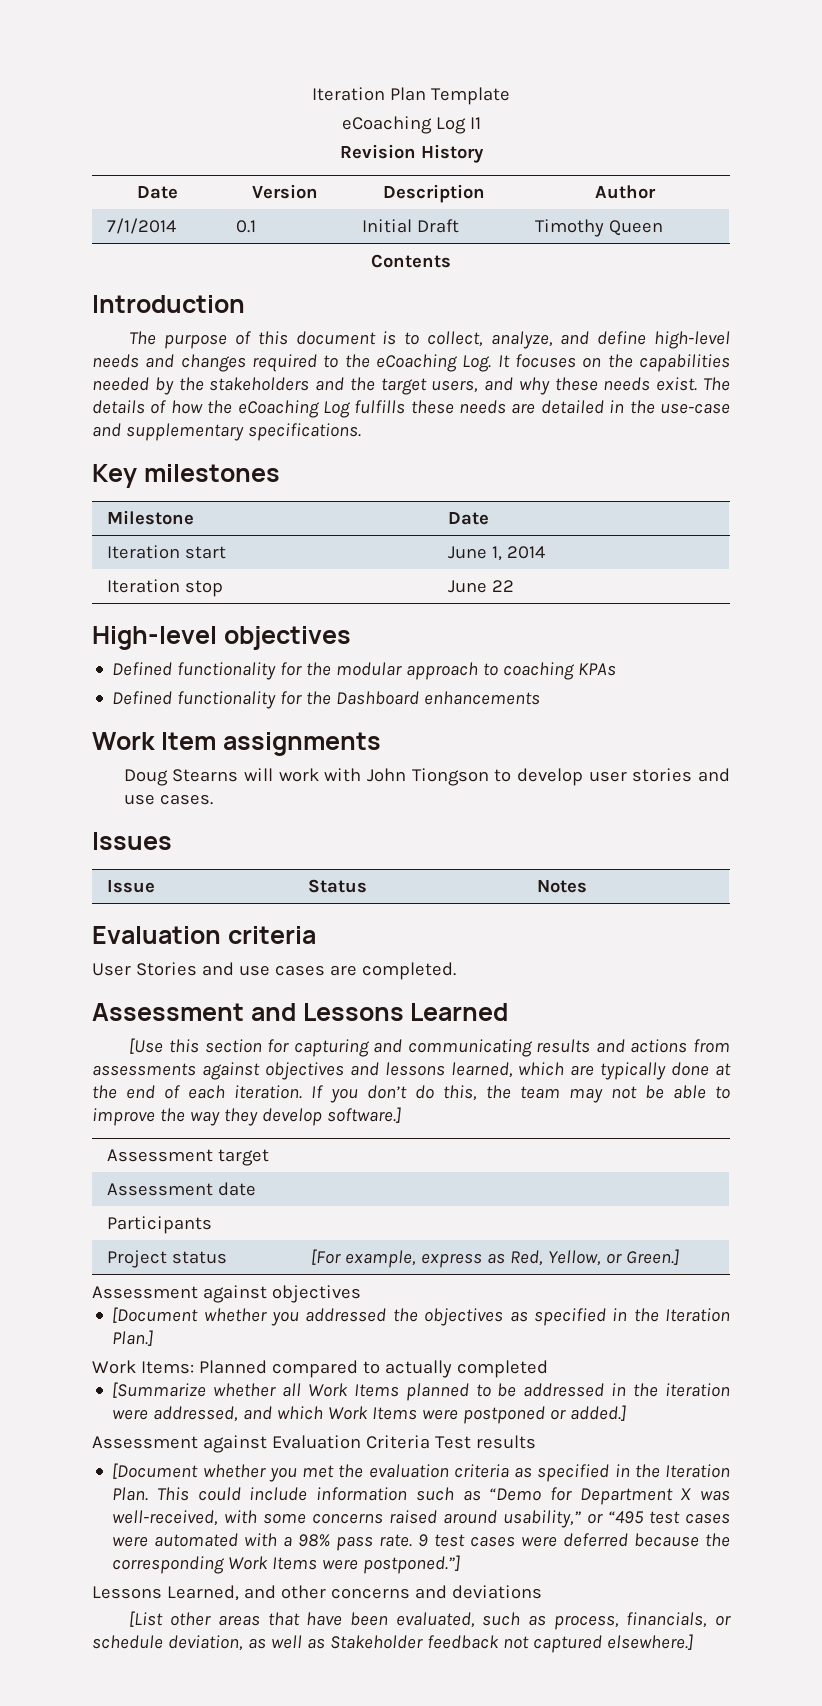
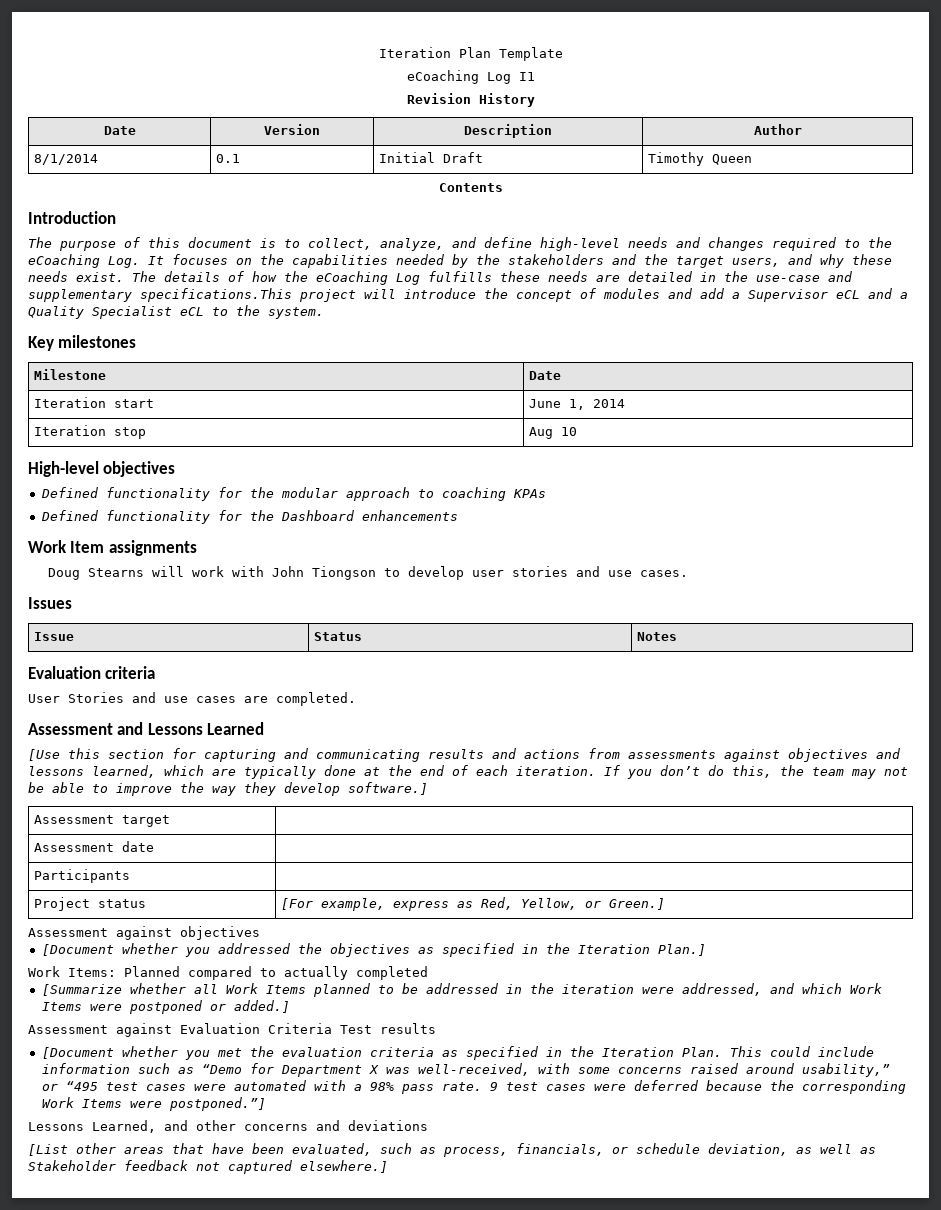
- 7/1/2014 | 0.1 | Initial Draft | Timothy Queen
+ 8/1/2014 | 0.1 | Initial Draft | Timothy Queen
- The details of how the eCoaching Log fulfills these needs are detailed in the use-case and supplementary specifications.
+ The details of how the eCoaching Log fulfills these needs are detailed in the use-case and supplementary specifications.This project will introduce the concept of modules and add a Supervisor eCL and a Quality Specialist eCL to the system.
- Iteration stop | June 22
+ Iteration stop | Aug 10

